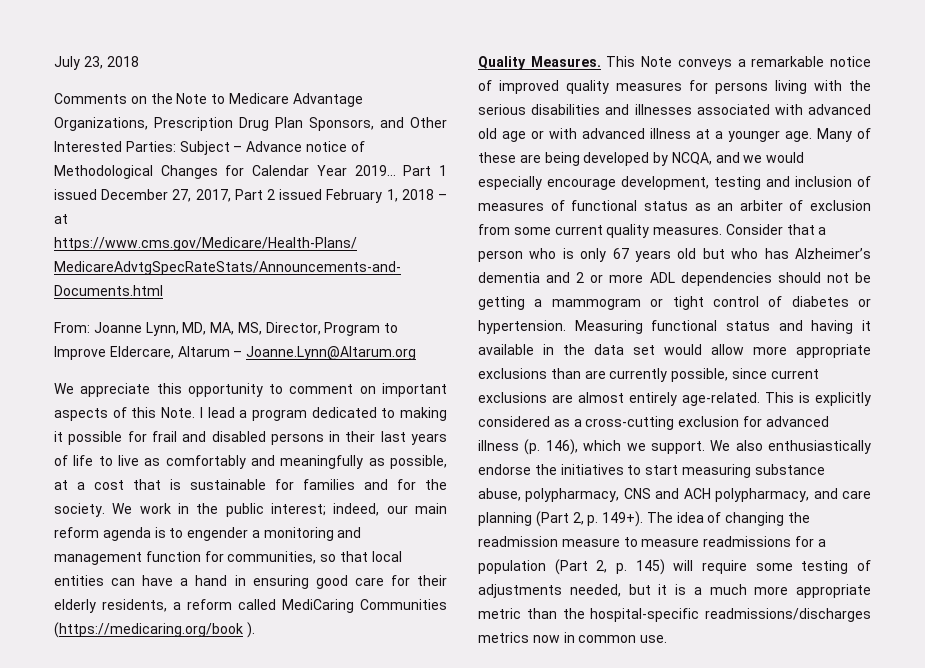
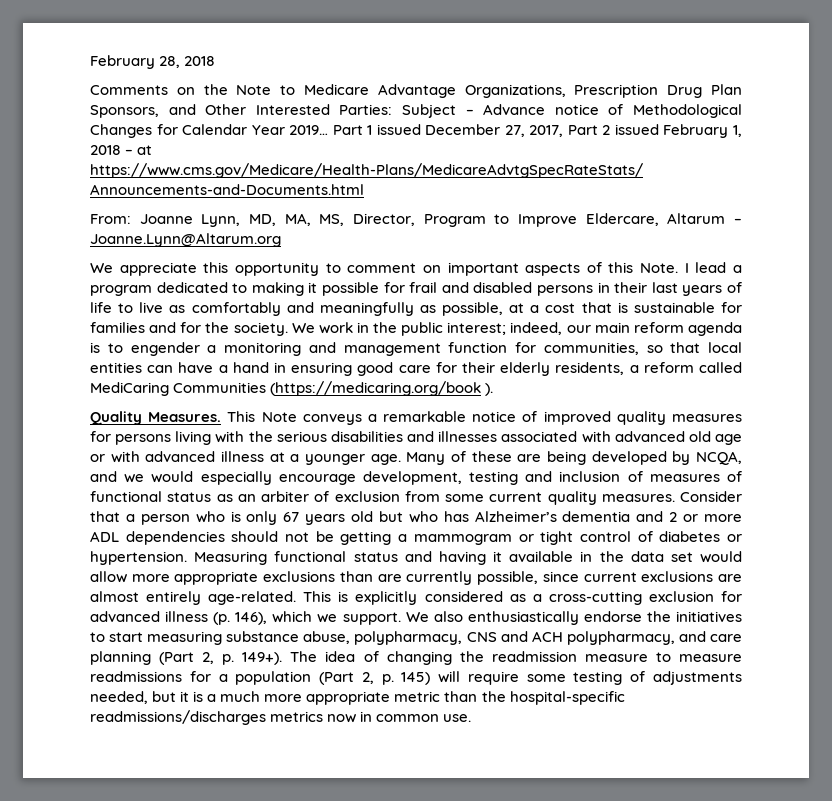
- July 23, 2018
+ February 28, 2018

